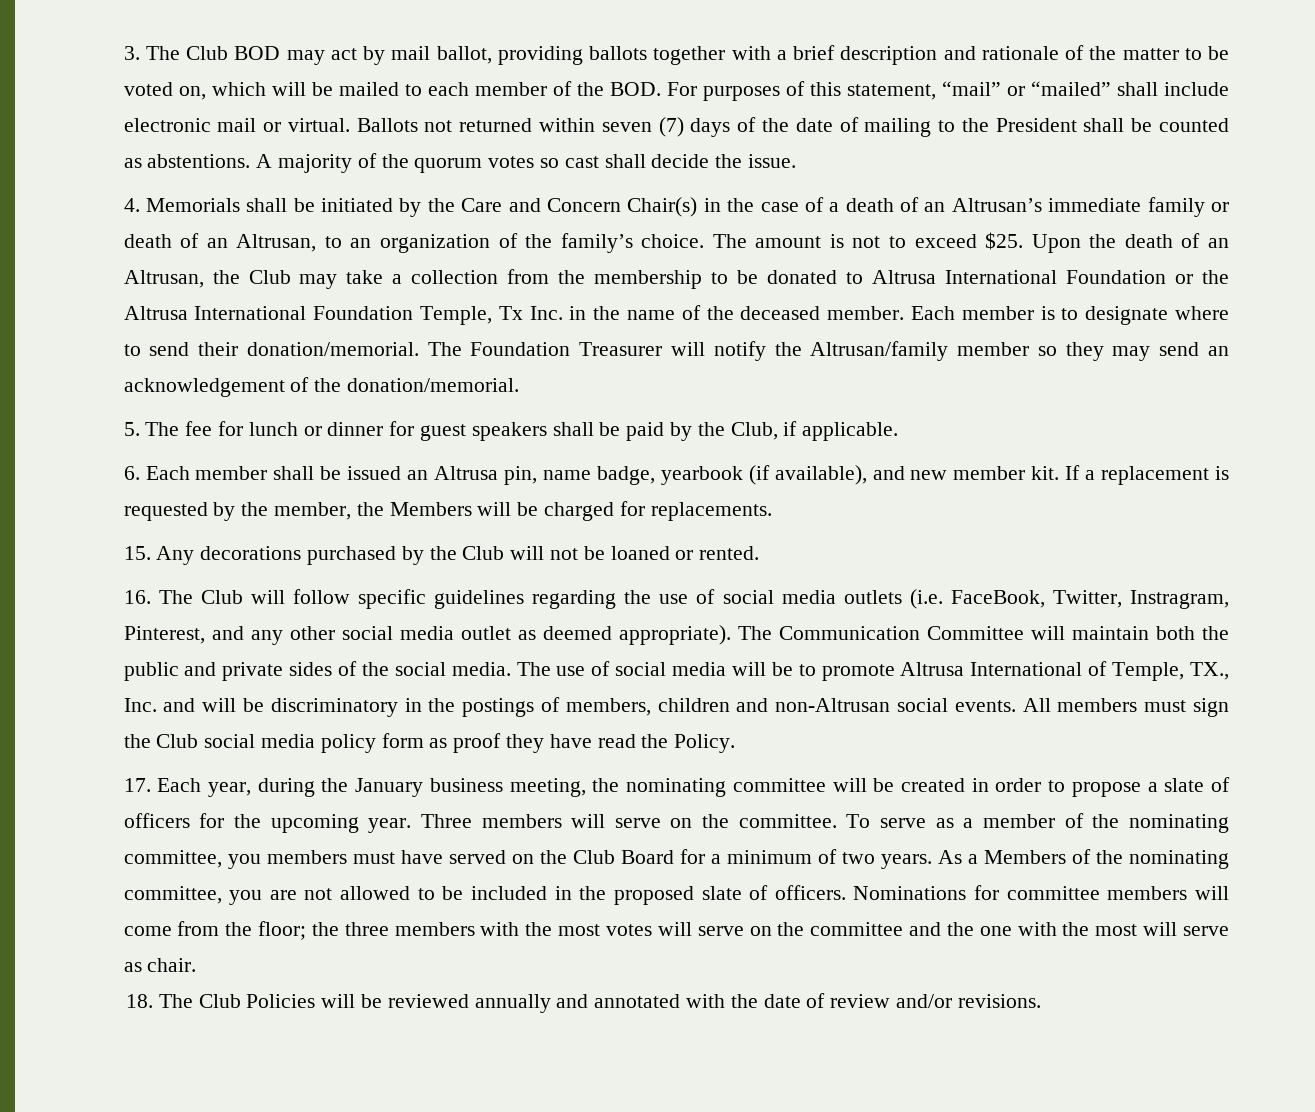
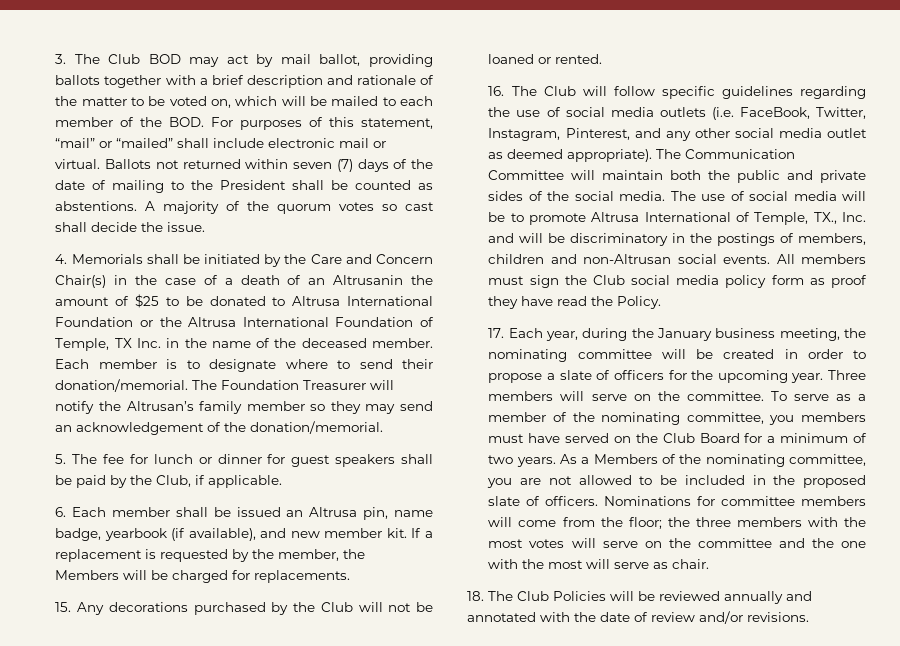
- 4. Memorials shall be initiated by the Care and Concern Chair(s) in the case of a death of an Altrusan’s immediate family or death of an Altrusan, to an organization of the family’s choice. The amount is not to exceed $25. Upon the death of an Altrusan, the Club may take a collection from the membership to be donated to Altrusa International Foundation or the Altrusa International Foundation Temple, Tx Inc. in the name of the deceased member.
+ 4. Memorials shall be initiated by the Care and Concern Chair(s) in the case of a death of an Altrusanin the amount of $25 to be donated to Altrusa International Foundation or the Altrusa International Foundation of Temple, TX Inc. in the name of the deceased member.
- The Foundation Treasurer will notify the Altrusan/family member so they may send an acknowledgement of the donation/memorial.
+ The Foundation Treasurer will notify the Altrusan’s family member so they may send an acknowledgement of the donation/memorial.
- 16. The Club will follow specific guidelines regarding the use of social media outlets (i.e. FaceBook, Twitter, Instragram, Pinterest, and any other social media outlet as deemed appropriate).
+ 16. The Club will follow specific guidelines regarding the use of social media outlets (i.e. FaceBook, Twitter, Instagram, Pinterest, and any other social media outlet as deemed appropriate).

